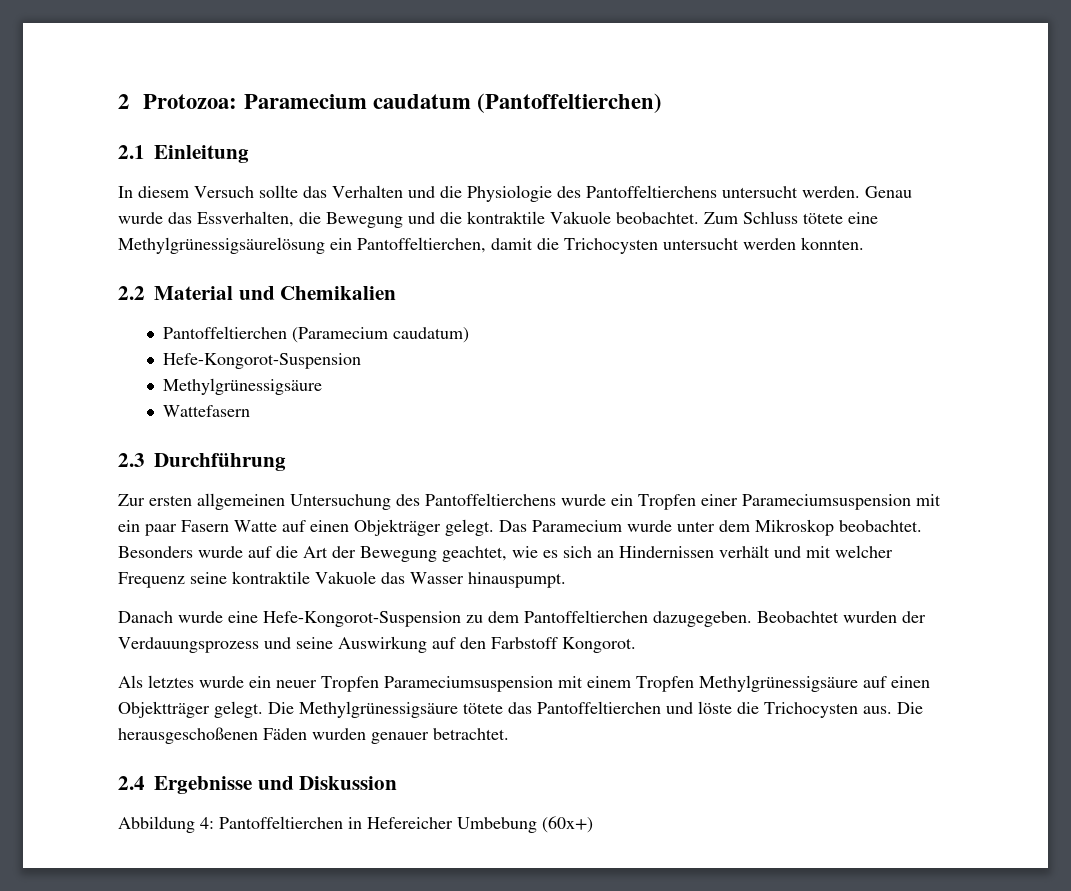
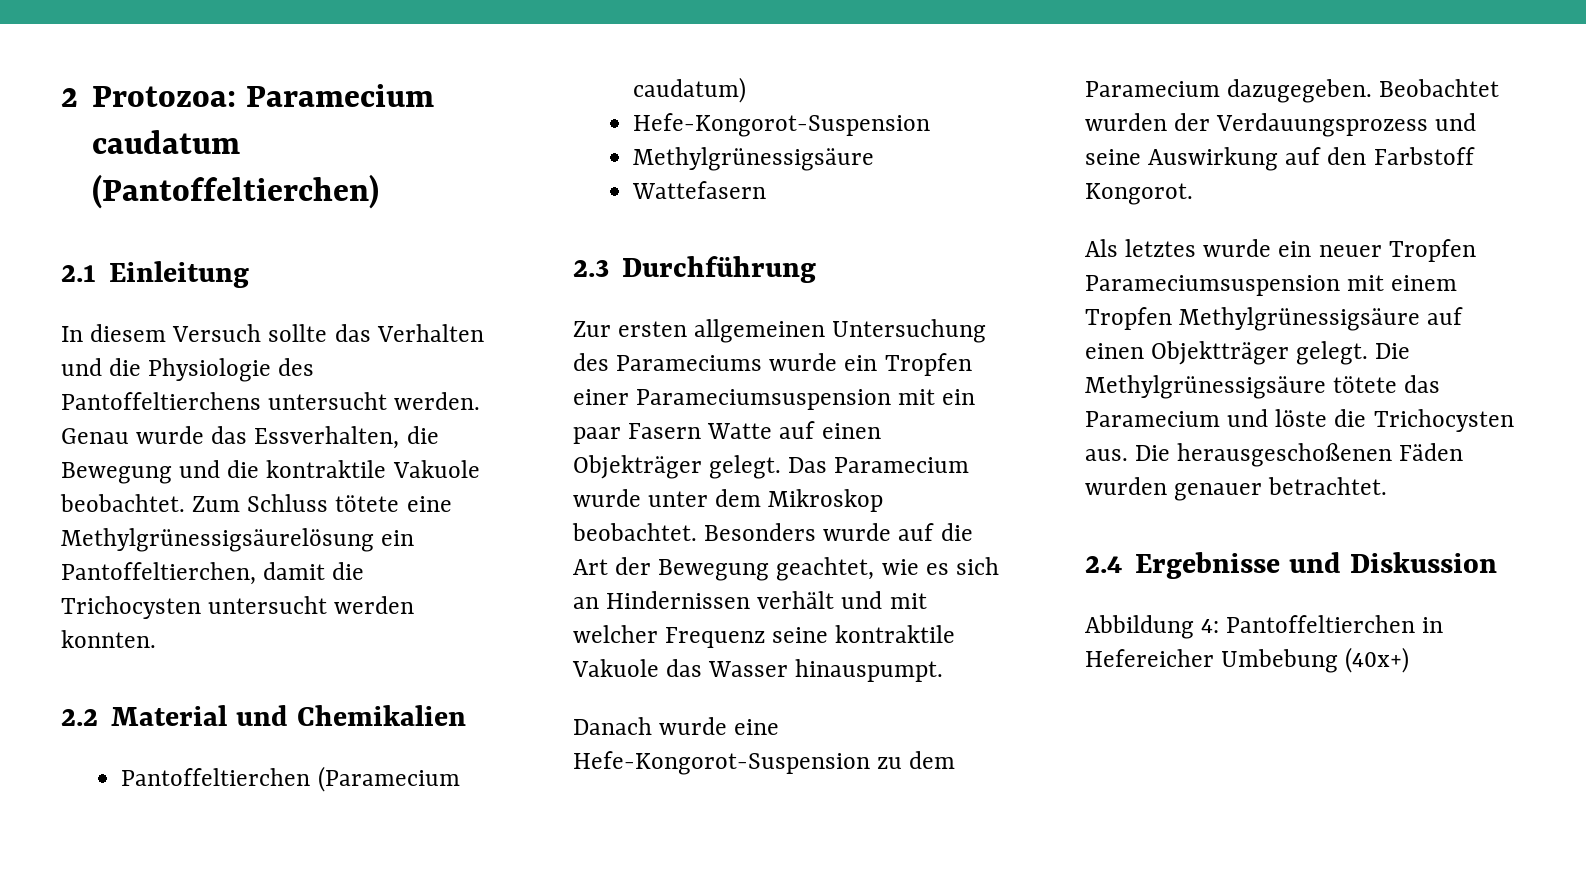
- Zur ersten allgemeinen Untersuchung des Pantoffeltierchens wurde ein Tropfen einer Parameciumsuspension mit ein paar Fasern Watte auf einen Objekträger gelegt.
+ Zur ersten allgemeinen Untersuchung des Parameciums wurde ein Tropfen einer Parameciumsuspension mit ein paar Fasern Watte auf einen Objekträger gelegt.
- Danach wurde eine Hefe-Kongorot-Suspension zu dem Pantoffeltierchen dazugegeben.
+ Danach wurde eine Hefe-Kongorot-Suspension zu dem Paramecium dazugegeben.
- Die Methylgrünessigsäure tötete das Pantoffeltierchen und löste die Trichocysten aus.
+ Die Methylgrünessigsäure tötete das Paramecium und löste die Trichocysten aus.
- Abbildung 4: Pantoffeltierchen in Hefereicher Umbebung (60x+)
+ Abbildung 4: Pantoffeltierchen in Hefereicher Umbebung (40x+)

